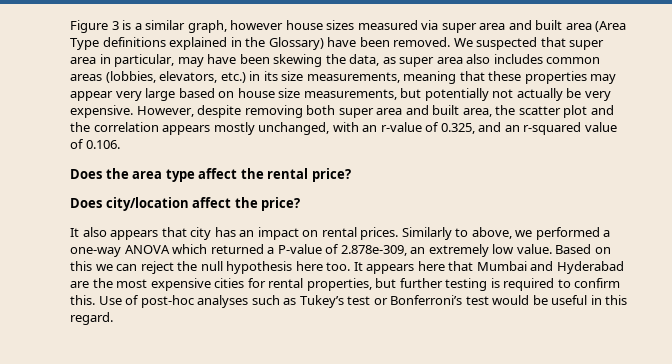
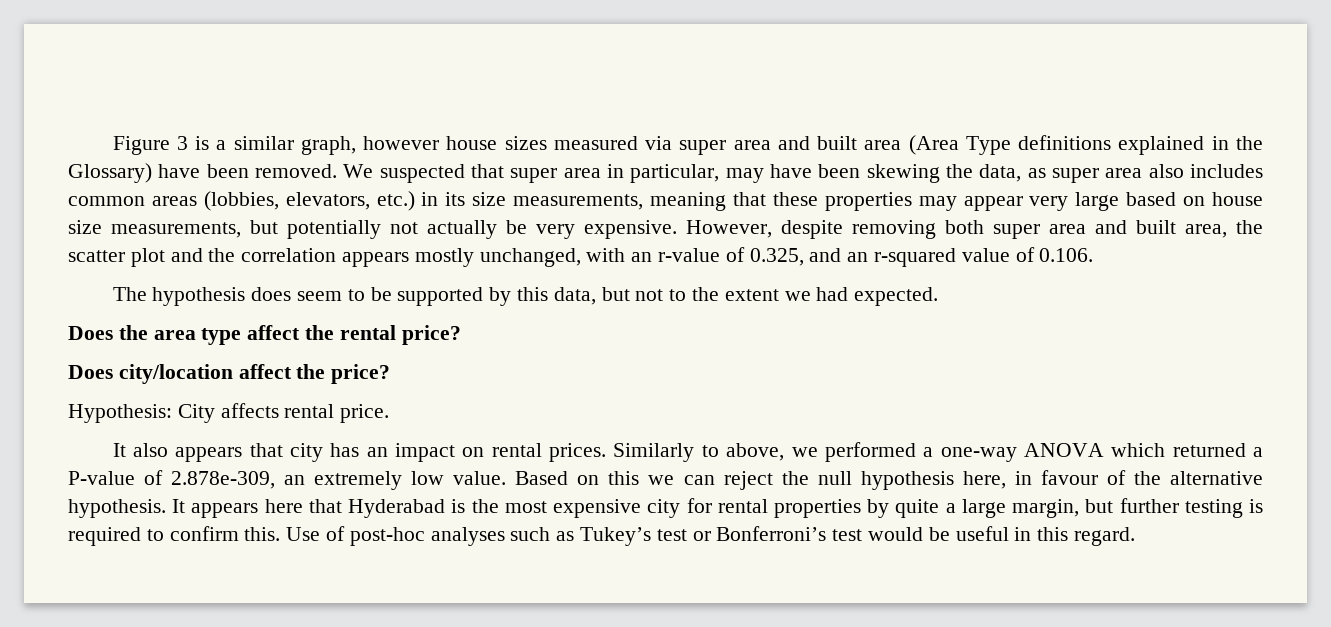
+ The hypothesis does seem to be supported by this data, but not to the extent we had expected.
+ Hypothesis: City affects rental price.
- Based on this we can reject the null hypothesis here too. It appears here that Mumbai and Hyderabad are the most expensive cities for rental properties, but further testing is required to confirm this.
+ Based on this we can reject the null hypothesis here, in favour of the alternative hypothesis. It appears here that Hyderabad is the most expensive city for rental properties by quite a large margin, but further testing is required to confirm this.

